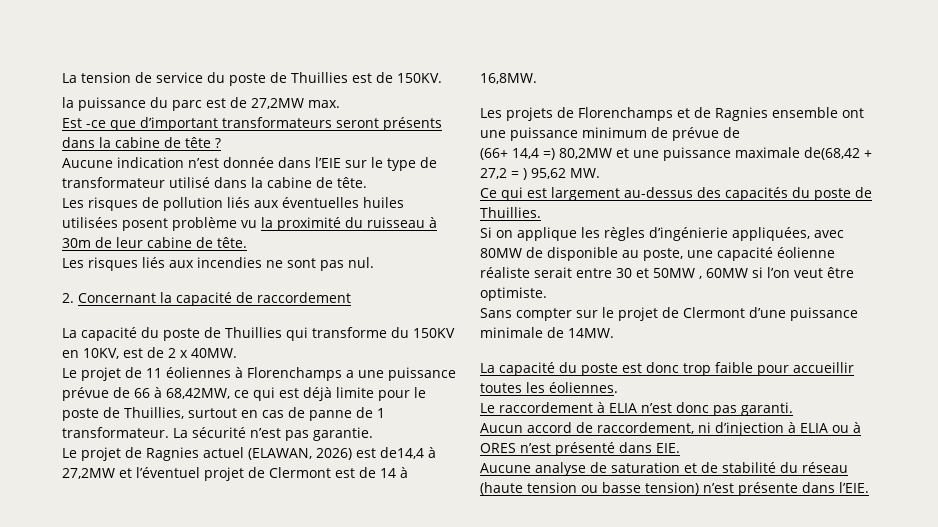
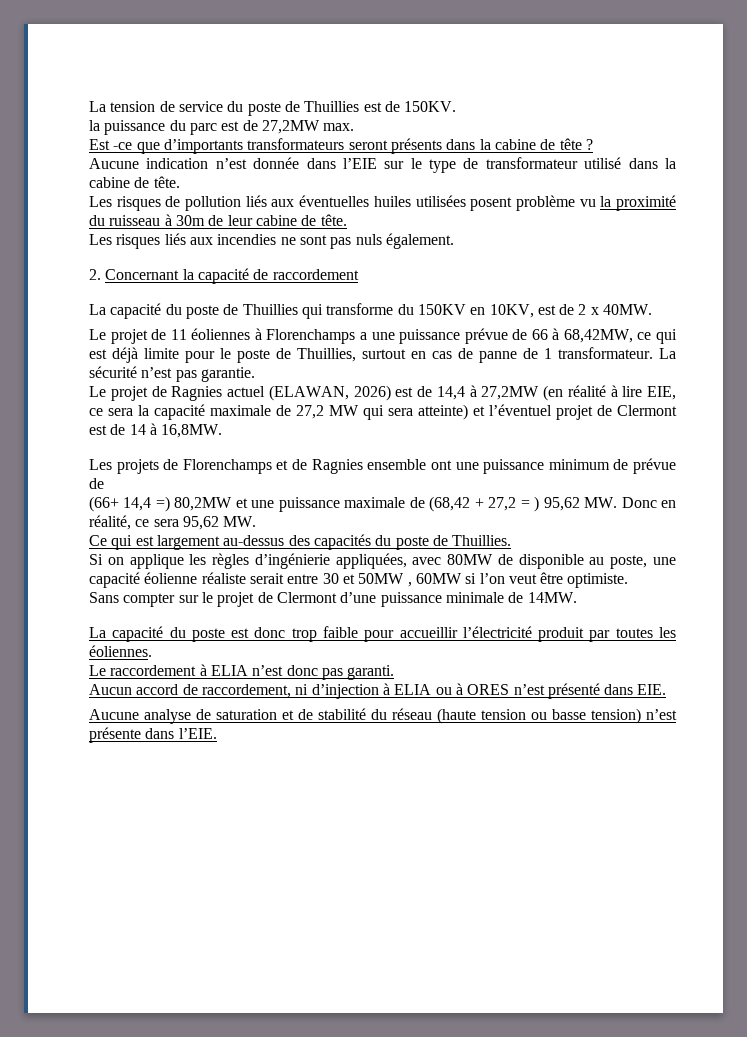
- Est -ce que d’important transformateurs seront présents dans la cabine de tête ?
+ Est -ce que d’importants transformateurs seront présents dans la cabine de tête ?
- Les risques liés aux incendies ne sont pas nul.
+ Les risques liés aux incendies ne sont pas nuls également.
- Le projet de Ragnies actuel (ELAWAN, 2026) est de14,4 à 27,2MW et l’éventuel projet de Clermont est de 14 à 16,8MW.
+ Le projet de Ragnies actuel (ELAWAN, 2026) est de 14,4 à 27,2MW (en réalité à lire EIE, ce sera la capacité maximale de 27,2 MW qui sera atteinte) et l’éventuel projet de Clermont est de 14 à 16,8MW.
- (66+ 14,4 =) 80,2MW et une puissance maximale de(68,42 + 27,2 = ) 95,62 MW.
+ (66+ 14,4 =) 80,2MW et une puissance maximale de (68,42 + 27,2 = ) 95,62 MW. Donc en réalité, ce sera 95,62 MW.
- La capacité du poste est donc trop faible pour accueillir toutes les éoliennes.
+ La capacité du poste est donc trop faible pour accueillir l’électricité produit par toutes les éoliennes.

